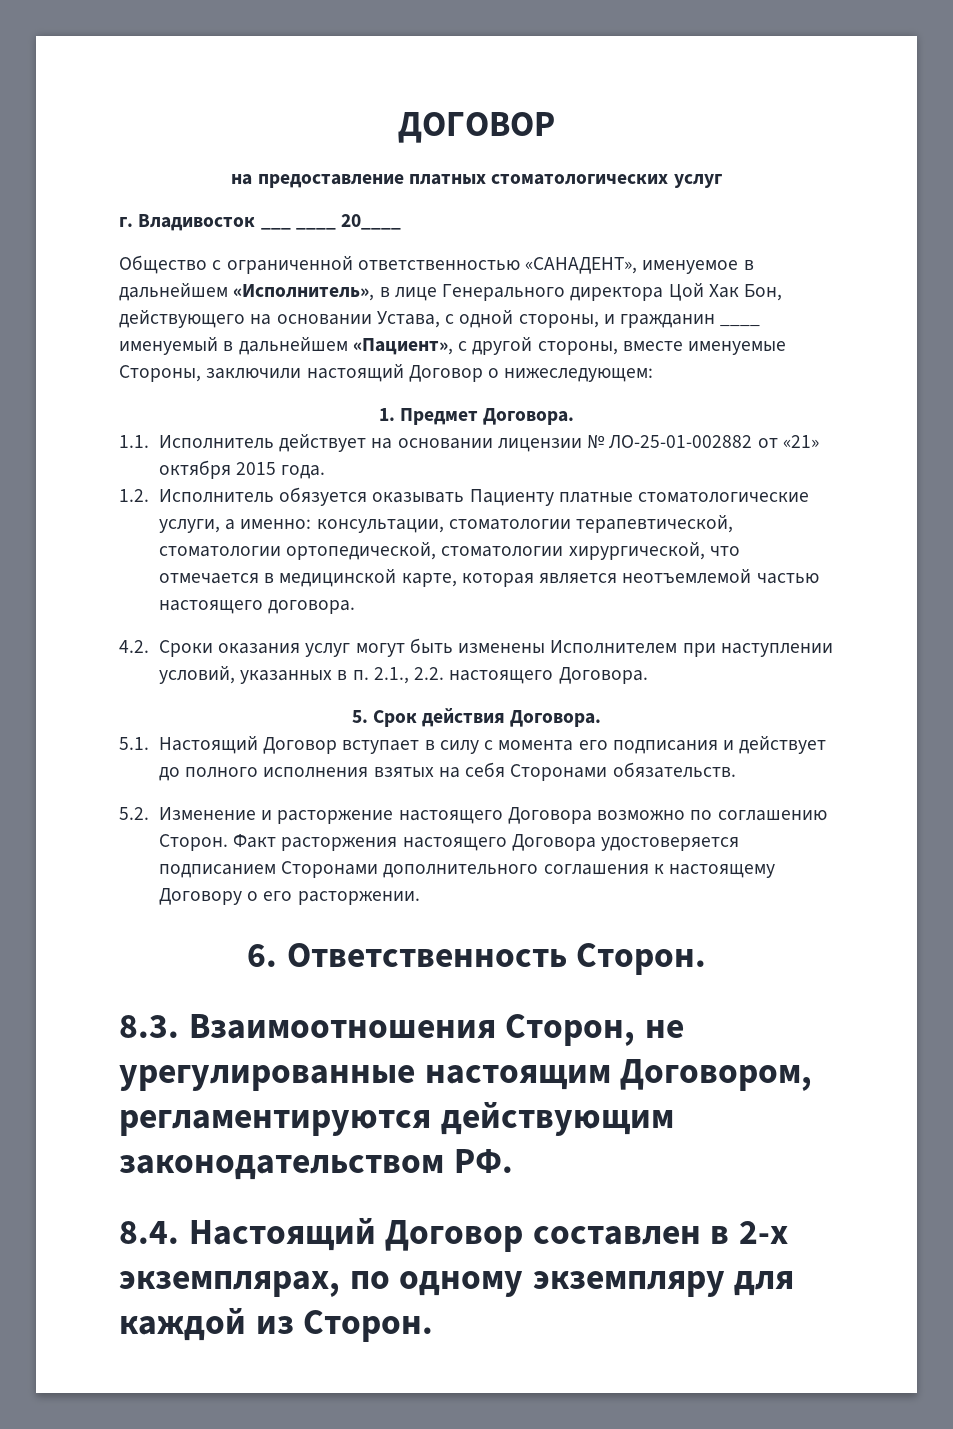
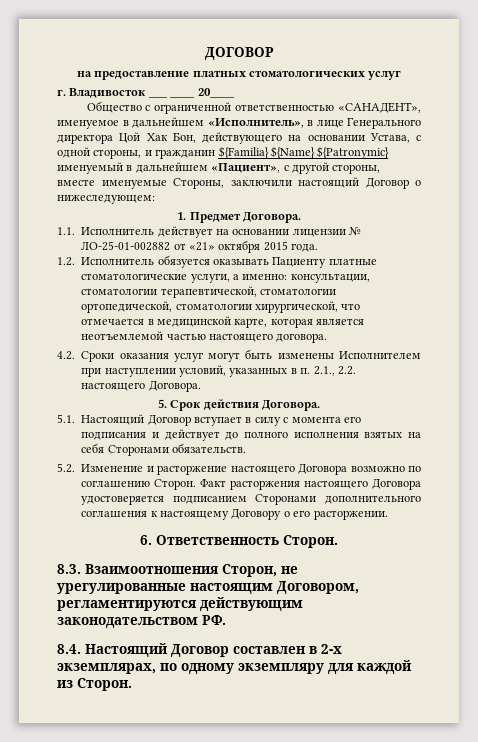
- Общество с ограниченной ответственностью «САНАДЕНТ», именуемое в дальнейшем «Исполнитель», в лице Генерального директора Цой Хак Бон, действующего на основании Устава, с одной стороны, и гражданин ____ именуемый в дальнейшем «Пациент», с другой стороны, вместе именуемые Стороны, заключили настоящий Договор о нижеследующем:
+ Общество с ограниченной ответственностью «САНАДЕНТ», именуемое в дальнейшем «Исполнитель», в лице Генерального директора Цой Хак Бон, действующего на основании Устава, с одной стороны, и гражданин ${Familia} ${Name} ${Patronymic} именуемый в дальнейшем «Пациент», с другой стороны, вместе именуемые Стороны, заключили настоящий Договор о нижеследующем:

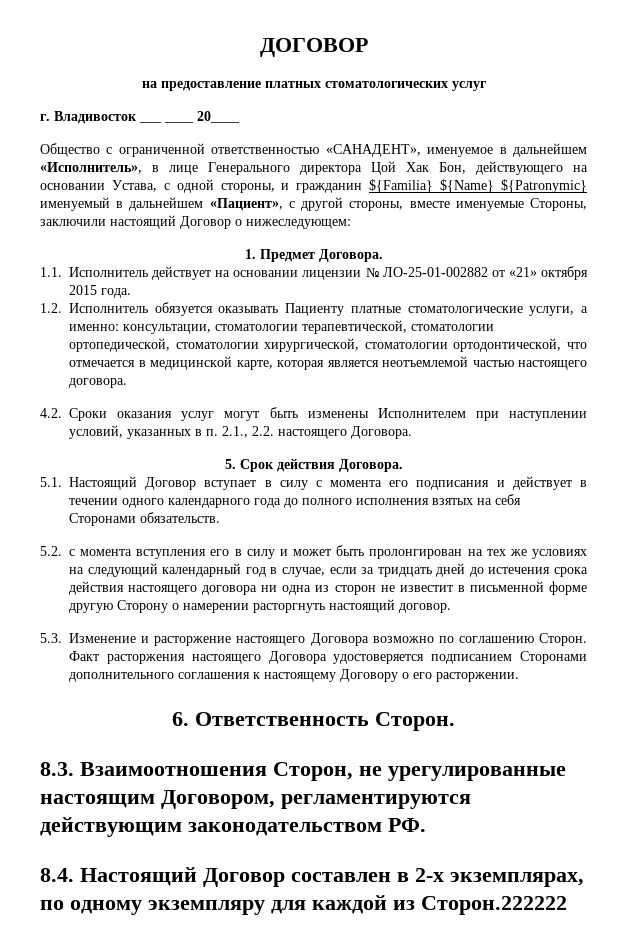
- 1.2. Исполнитель обязуется оказывать Пациенту платные стоматологические услуги, а именно: консультации, стоматологии терапевтической, стоматологии ортопедической, стоматологии хирургической, что отмечается в медицинской карте, которая является неотъемлемой частью настоящего договора.
+ 1.2. Исполнитель обязуется оказывать Пациенту платные стоматологические услуги, а именно: консультации, стоматологии терапевтической, стоматологии ортопедической, стоматологии хирургической, стоматологии ортодонтической, что отмечается в медицинской карте, которая является неотъемлемой частью настоящего договора.
- 5.1. Настоящий Договор вступает в силу с момента его подписания и действует до полного исполнения взятых на себя Сторонами обязательств.
+ 5.1. Настоящий Договор вступает в силу с момента его подписания и действует в течении одного календарного года до полного исполнения взятых на себя Сторонами обязательств.
- 5.2. Изменение и расторжение настоящего Договора возможно по соглашению Сторон.
+ 5.2. с момента вступления его в силу и может быть пролонгирован на тех же условиях на следующий календарный год в случае, если за тридцать дней до истечения срока действия настоящего договора ни одна из сторон не известит в письменной форме другую Сторону о намерении расторгнуть настоящий договор.
+ 5.3. Изменение и расторжение настоящего Договора возможно по соглашению Сторон.
- 8.4. Настоящий Договор составлен в 2-х экземплярах, по одному экземпляру для каждой из Сторон.
+ 8.4. Настоящий Договор составлен в 2-х экземплярах, по одному экземпляру для каждой из Сторон.222222

